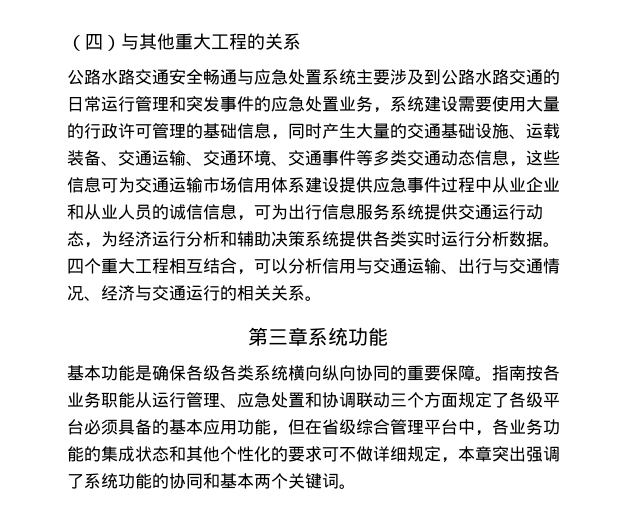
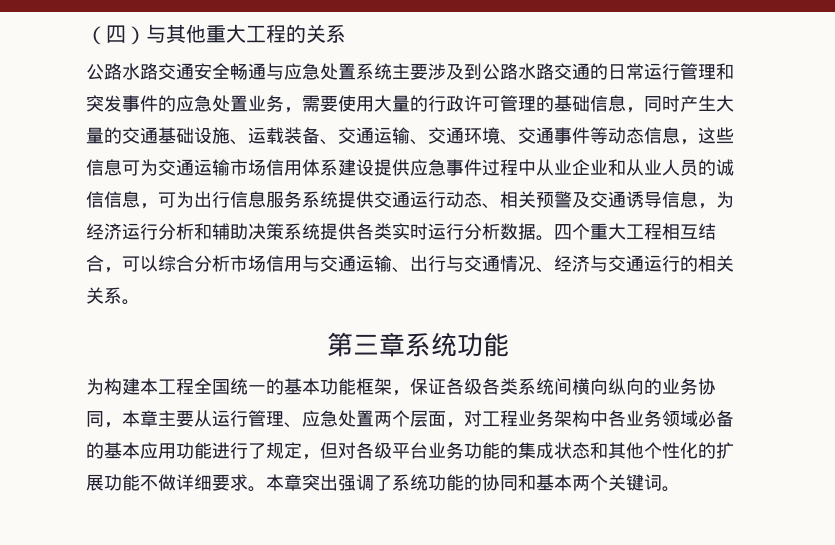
- 公路水路交通安全畅通与应急处置系统主要涉及到公路水路交通的日常运行管理和突发事件的应急处置业务，系统建设需要使用大量的行政许可管理的基础信息，同时产生大量的交通基础设施、运载装备、交通运输、交通环境、交通事件等多类交通动态信息，这些信息可为交通运输市场信用体系建设提供应急事件过程中从业企业和从业人员的诚信信息，可为出行信息服务系统提供交通运行动态，为经济运行分析和辅助决策系统提供各类实时运行分析数据。
+ 公路水路交通安全畅通与应急处置系统主要涉及到公路水路交通的日常运行管理和突发事件的应急处置业务，需要使用大量的行政许可管理的基础信息，同时产生大量的交通基础设施、运载装备、交通运输、交通环境、交通事件等动态信息，这些信息可为交通运输市场信用体系建设提供应急事件过程中从业企业和从业人员的诚信信息，可为出行信息服务系统提供交通运行动态、相关预警及交通诱导信息，为经济运行分析和辅助决策系统提供各类实时运行分析数据。
- 四个重大工程相互结合，可以分析信用与交通运输、出行与交通情况、经济与交通运行的相关关系。
+ 四个重大工程相互结合，可以综合分析市场信用与交通运输、出行与交通情况、经济与交通运行的相关关系。
- 基本功能是确保各级各类系统横向纵向协同的重要保障。指南按各业务职能从运行管理、应急处置和协调联动三个方面规定了各级平台必须具备的基本应用功能，但在省级综合管理平台中，各业务功能的集成状态和其他个性化的要求可不做详细规定，本章突出强调了系统功能的协同和基本两个关键词。
+ 为构建本工程全国统一的基本功能框架，保证各级各类系统间横向纵向的业务协同，本章主要从运行管理、应急处置两个层面，对工程业务架构中各业务领域必备的基本应用功能进行了规定，但对各级平台业务功能的集成状态和其他个性化的扩展功能不做详细要求。本章突出强调了系统功能的协同和基本两个关键词。

